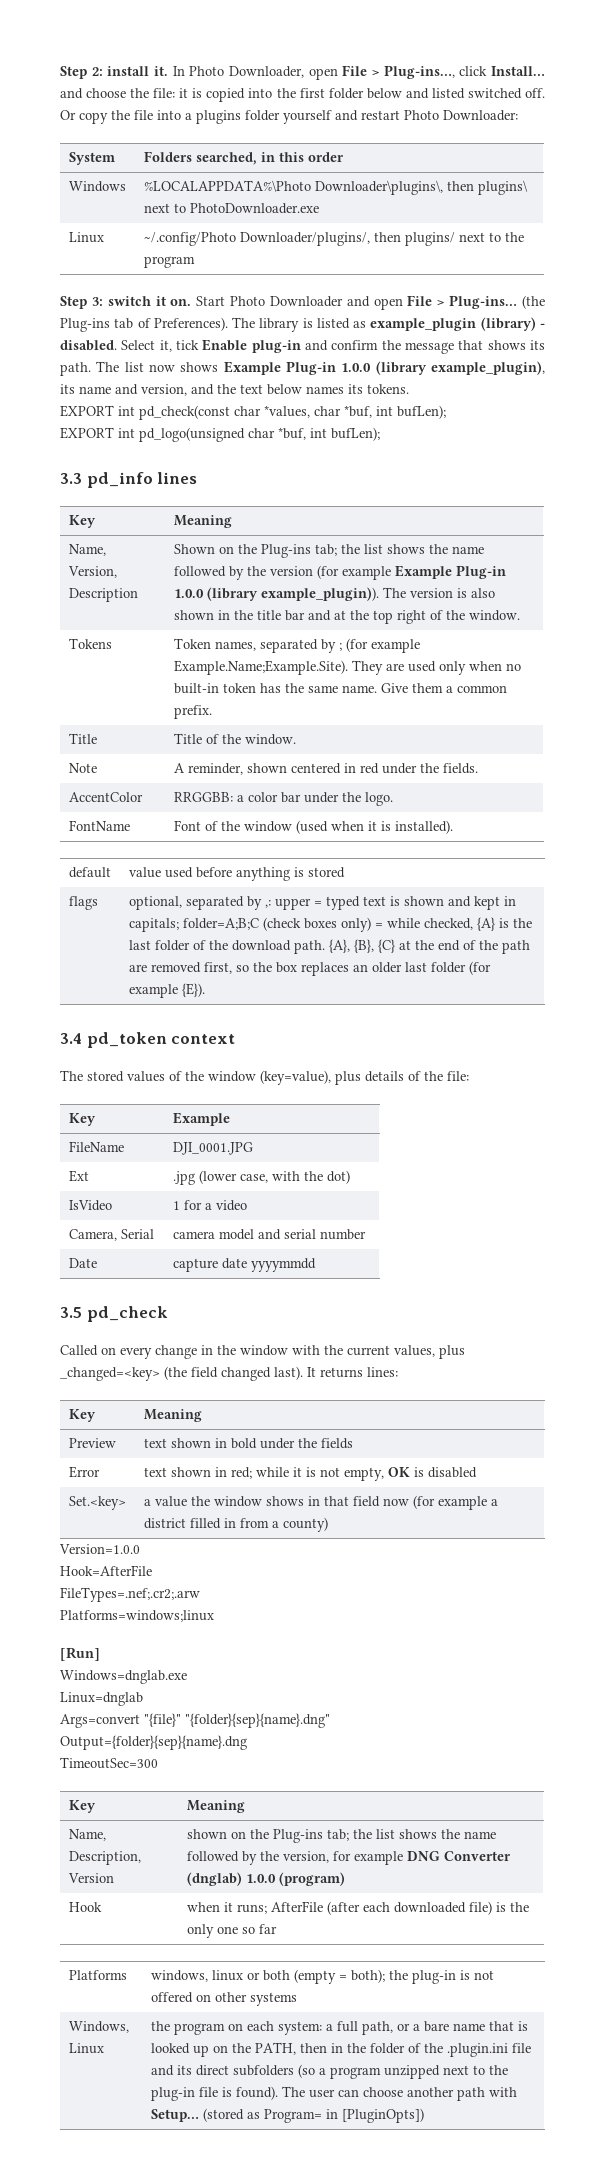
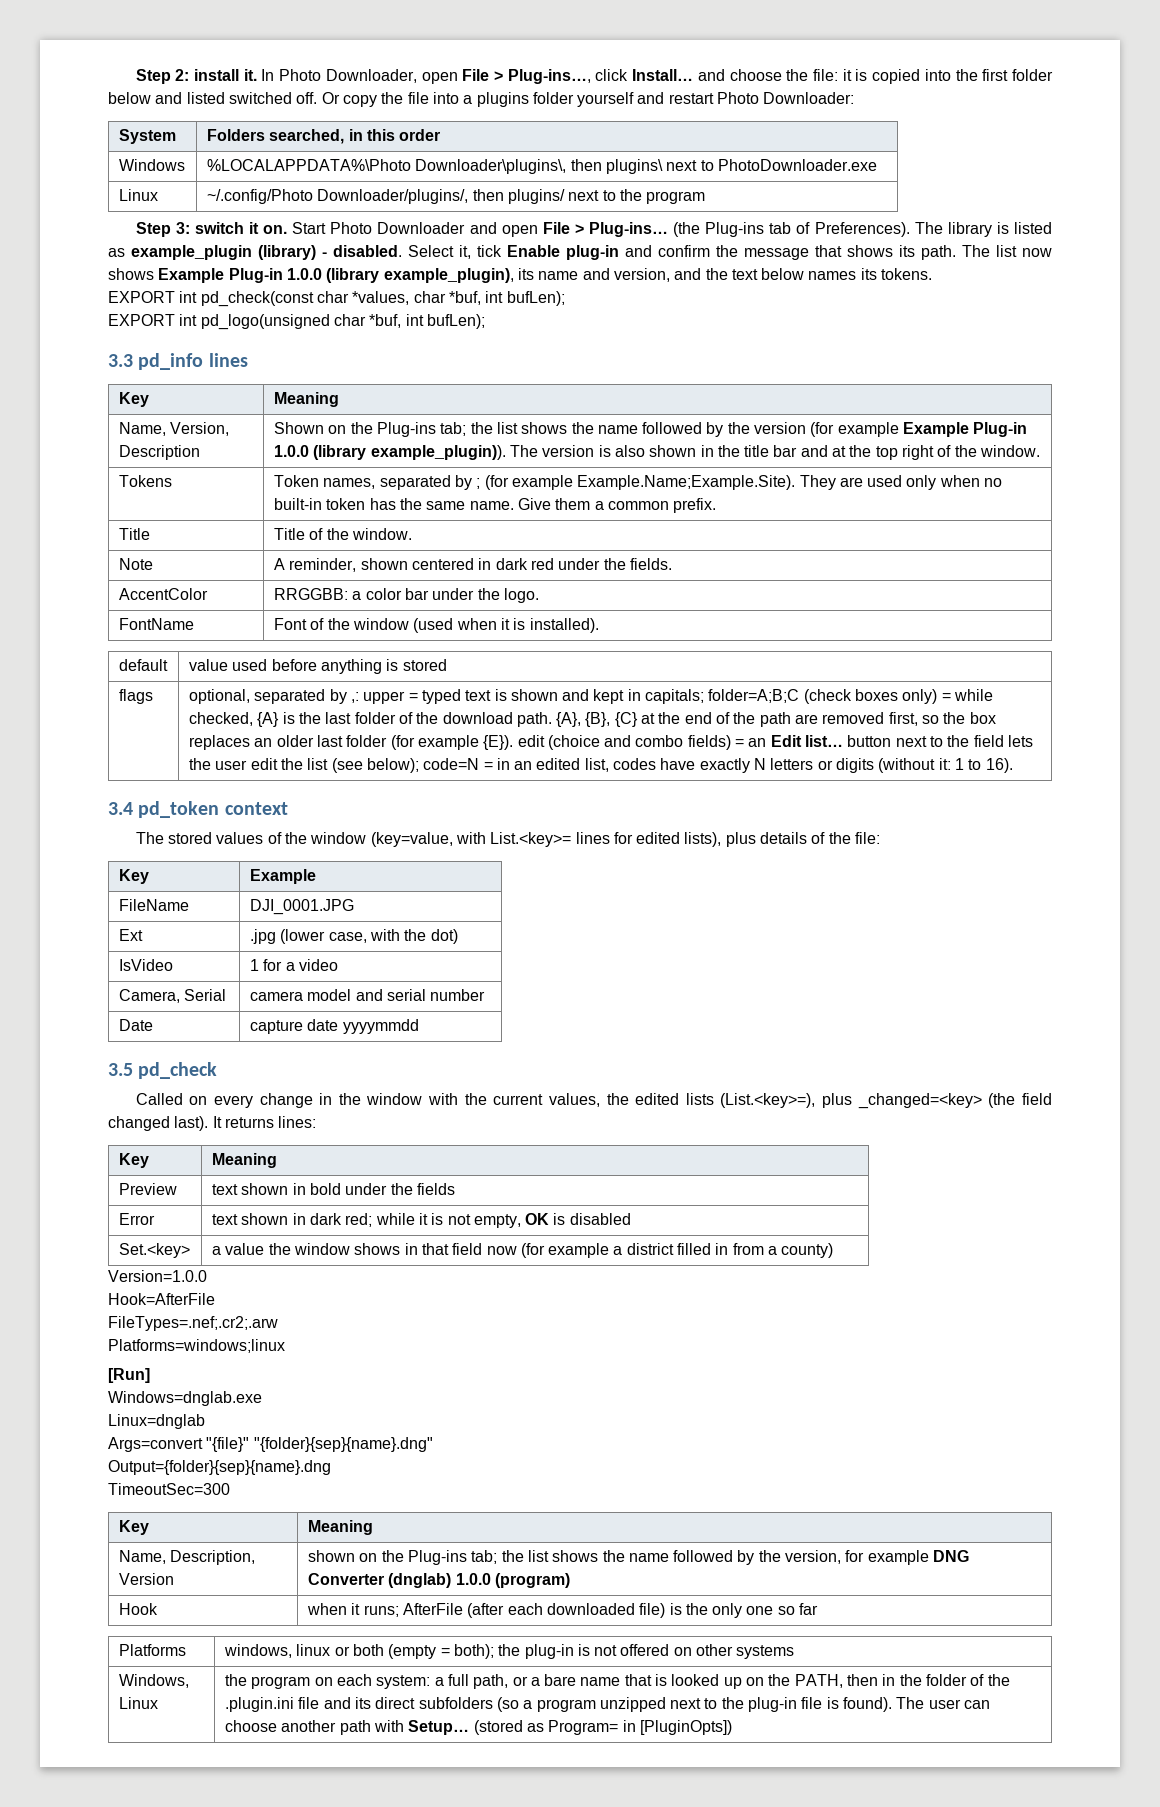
- Note | A reminder, shown centered in red under the fields.
+ Note | A reminder, shown centered in dark red under the fields.
- {A}, {B}, {C} at the end of the path are removed first, so the box replaces an older last folder (for example {E}).
+ {A}, {B}, {C} at the end of the path are removed first, so the box replaces an older last folder (for example {E}). edit (choice and combo fields) = an Edit list… button next to the field lets the user edit the list (see below); code=N = in an edited list, codes have exactly N letters or digits (without it: 1 to 16).
- The stored values of the window (key=value), plus details of the file:
+ The stored values of the window (key=value, with List.<key>= lines for edited lists), plus details of the file:
- Called on every change in the window with the current values, plus _changed=<key> (the field changed last).
+ Called on every change in the window with the current values, the edited lists (List.<key>=), plus _changed=<key> (the field changed last).
- Error | text shown in red; while it is not empty, OK is disabled
+ Error | text shown in dark red; while it is not empty, OK is disabled

